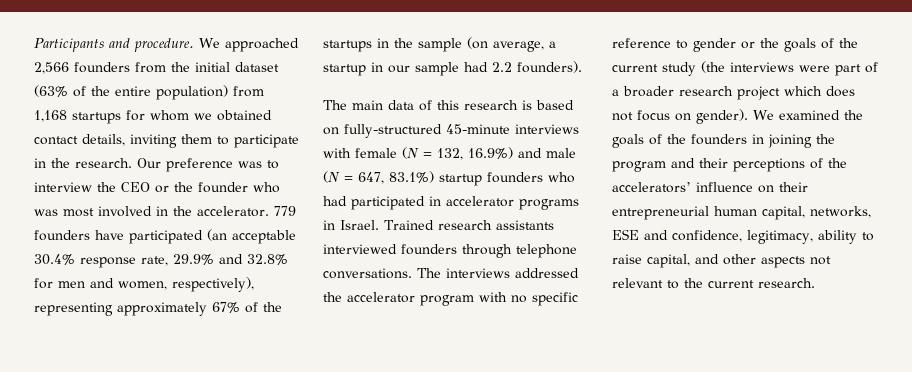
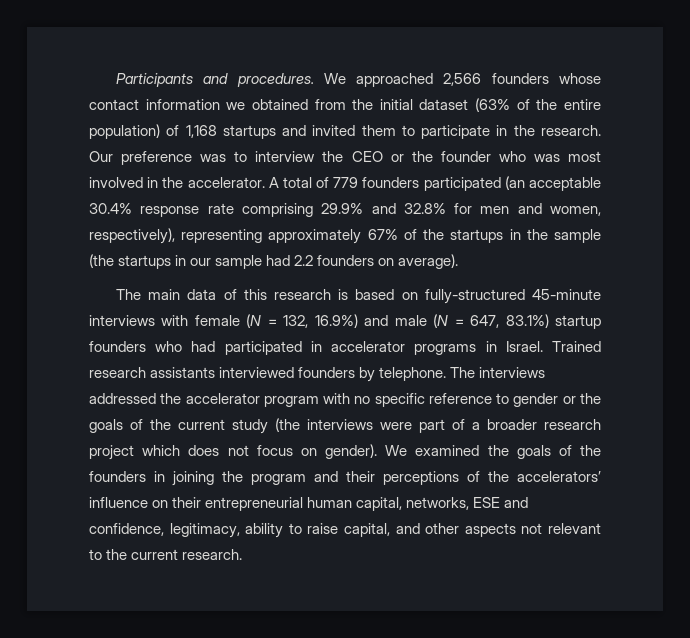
- Participants and procedure.
+ Participants and procedures.
- We approached 2,566 founders from the initial dataset (63% of the entire population) from 1,168 startups for whom we obtained contact details, inviting them to participate in the research.
+ We approached 2,566 founders whose contact information we obtained from the initial dataset (63% of the entire population) of 1,168 startups and invited them to participate in the research.
- 779 founders have participated (an acceptable 30.4% response rate, 29.9% and 32.8% for men and women, respectively), representing approximately 67% of the startups in the sample (on average, a startup in our sample had 2.2 founders).
+ A total of 779 founders participated (an acceptable 30.4% response rate comprising 29.9% and 32.8% for men and women, respectively), representing approximately 67% of the startups in the sample (the startups in our sample had 2.2 founders on average).
- Trained research assistants interviewed founders through telephone conversations.
+ Trained research assistants interviewed founders by telephone.

